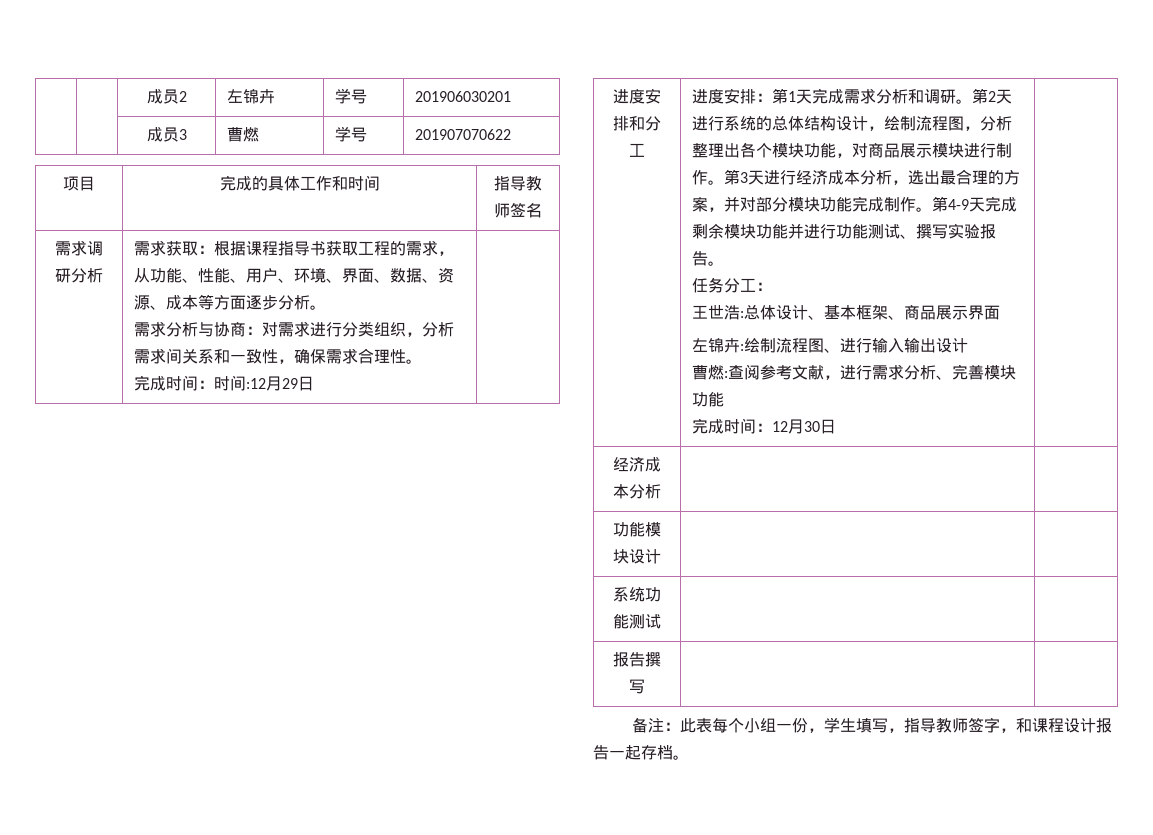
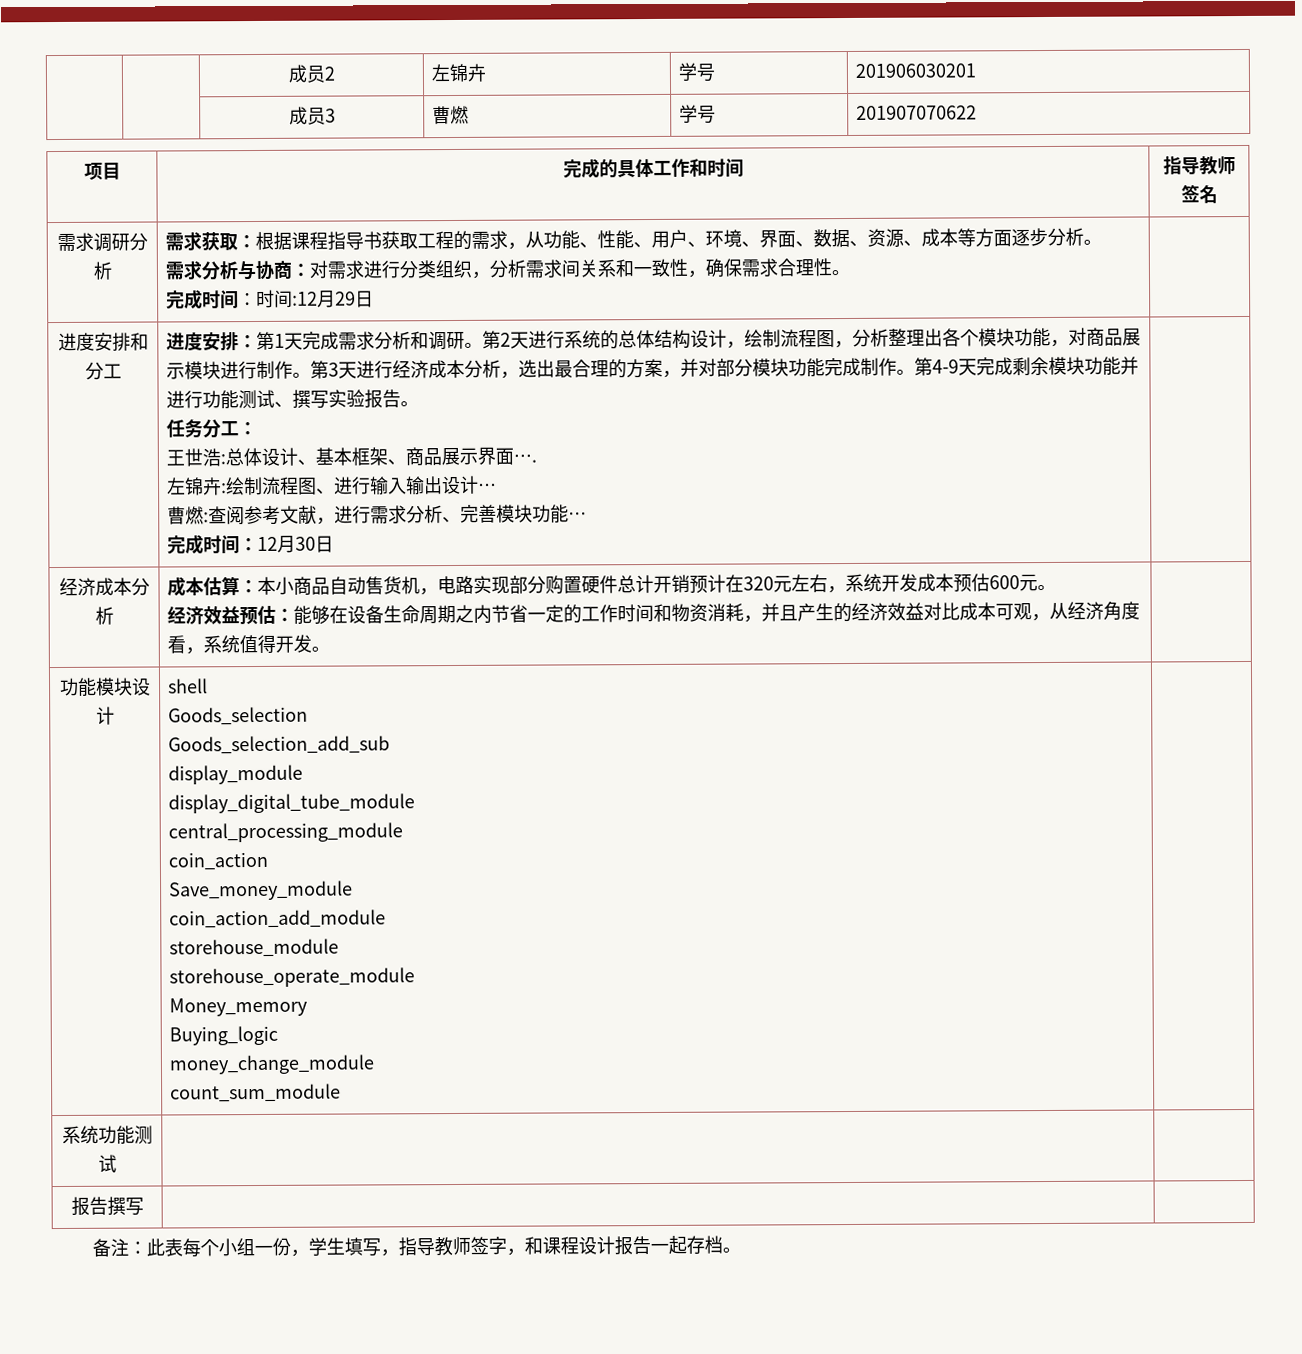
- 王世浩:总体设计、基本框架、商品展示界面
+ 王世浩:总体设计、基本框架、商品展示界面….
- 左锦卉:绘制流程图、进行输入输出设计
+ 左锦卉:绘制流程图、进行输入输出设计…
- 曹燃:查阅参考文献，进行需求分析、完善模块功能
+ 曹燃:查阅参考文献，进行需求分析、完善模块功能…
- 功能模块设计 | |
+ 成本估算：本小商品自动售货机，电路实现部分购置硬件总计开销预计在320元左右，系统开发成本预估600元。
+ 经济效益预估：能够在设备生命周期之内节省一定的工作时间和物资消耗，并且产生的经济效益对比成本可观，从经济角度看，系统值得开发。 |
+ 功能模块设计 | shell
+ Goods_selection
+ Goods_selection_add_sub
+ display_module
+ display_digital_tube_module
+ central_processing_module
+ coin_action
+ Save_money_module
+ coin_action_add_module
+ storehouse_module
+ storehouse_operate_module
+ Money_memory
+ Buying_logic
+ money_change_module
+ count_sum_module |

